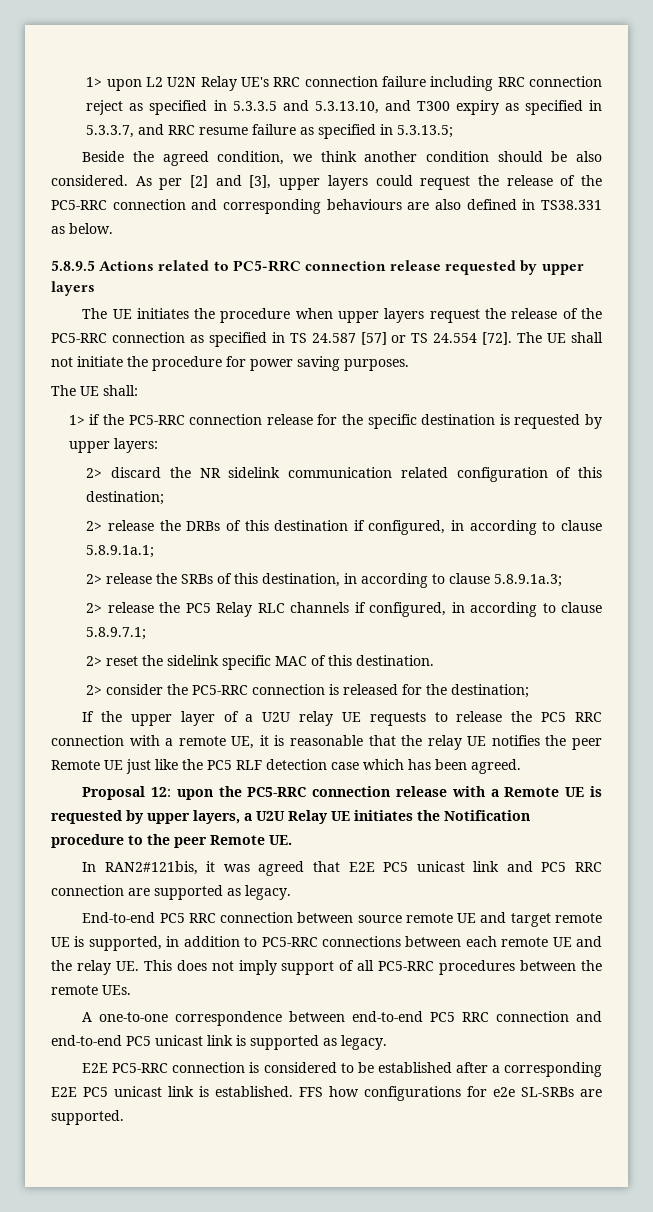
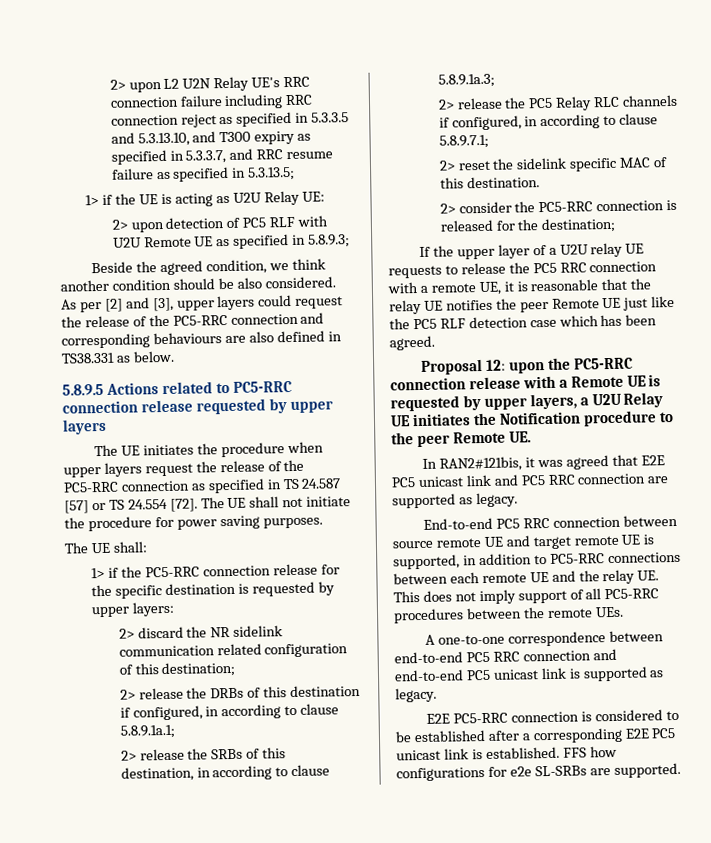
- 1> upon L2 U2N Relay UE's RRC connection failure including RRC connection reject as specified in 5.3.3.5 and 5.3.13.10, and T300 expiry as specified in 5.3.3.7, and RRC resume failure as specified in 5.3.13.5;
+ 2> upon L2 U2N Relay UE's RRC connection failure including RRC connection reject as specified in 5.3.3.5 and 5.3.13.10, and T300 expiry as specified in 5.3.3.7, and RRC resume failure as specified in 5.3.13.5;
+ 1> if the UE is acting as U2U Relay UE:
+ 2> upon detection of PC5 RLF with U2U Remote UE as specified in 5.8.9.3;

